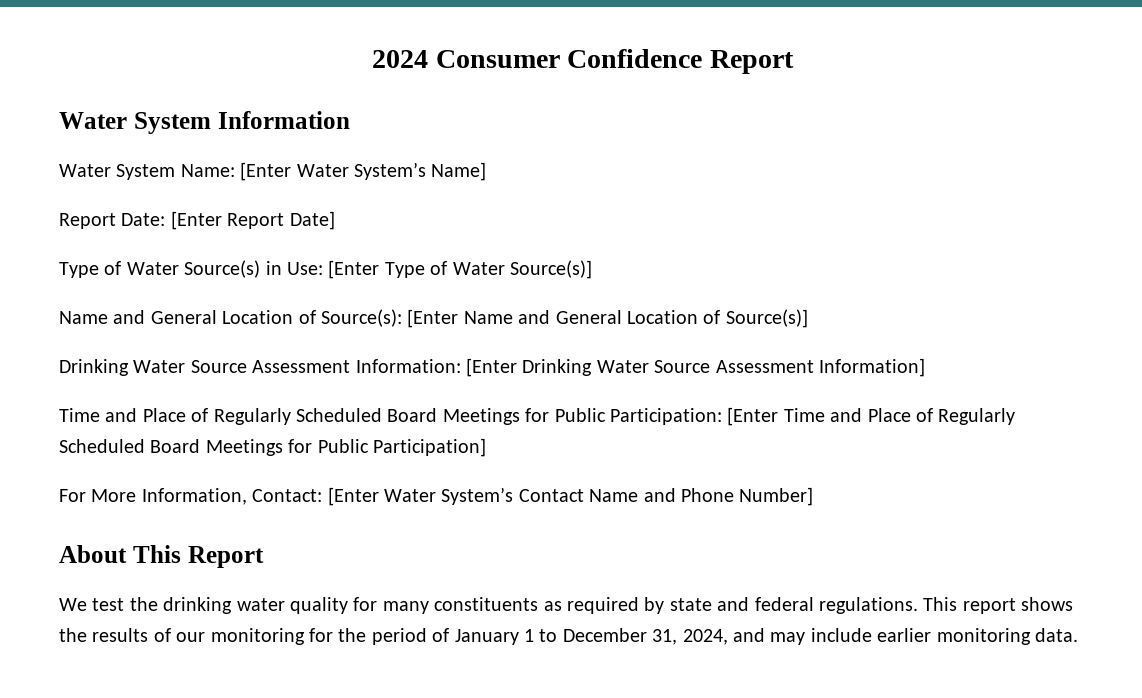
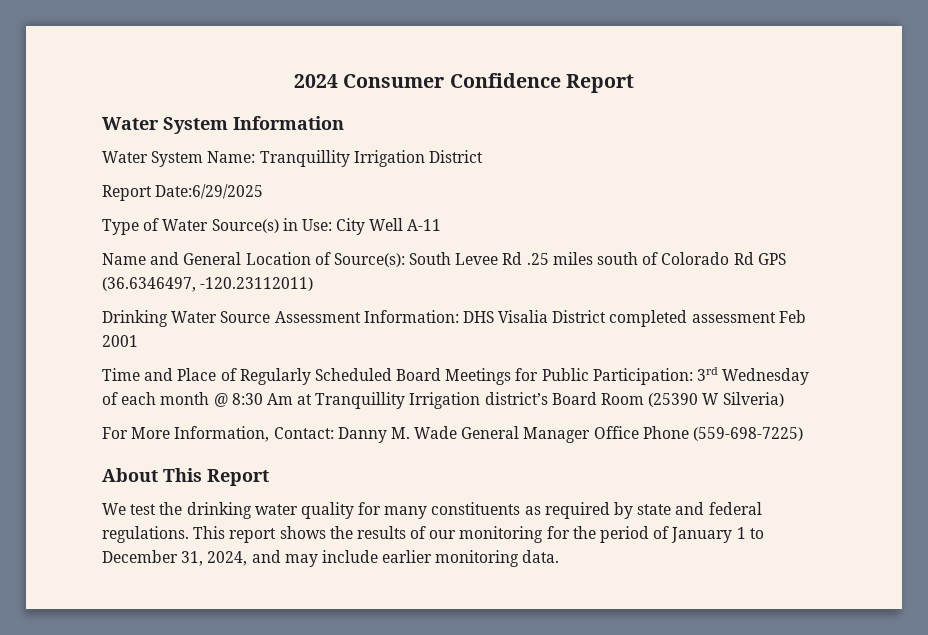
- Water System Name: [Enter Water System’s Name]
- Report Date: [Enter Report Date]
+ Water System Name: Tranquillity Irrigation District
+ Report Date:6/29/2025
- Type of Water Source(s) in Use: [Enter Type of Water Source(s)]
+ Type of Water Source(s) in Use: City Well A-11
- Name and General Location of Source(s): [Enter Name and General Location of Source(s)]
+ Name and General Location of Source(s): South Levee Rd .25 miles south of Colorado Rd GPS (36.6346497, -120.23112011)
- Drinking Water Source Assessment Information: [Enter Drinking Water Source Assessment Information]
+ Drinking Water Source Assessment Information: DHS Visalia District completed assessment Feb 2001
- Time and Place of Regularly Scheduled Board Meetings for Public Participation: [Enter Time and Place of Regularly Scheduled Board Meetings for Public Participation]
- For More Information, Contact: [Enter Water System’s Contact Name and Phone Number]
+ Time and Place of Regularly Scheduled Board Meetings for Public Participation: 3rd Wednesday of each month @ 8:30 Am at Tranquillity Irrigation district’s Board Room (25390 W Silveria)
+ For More Information, Contact: Danny M. Wade General Manager Office Phone (559-698-7225)

